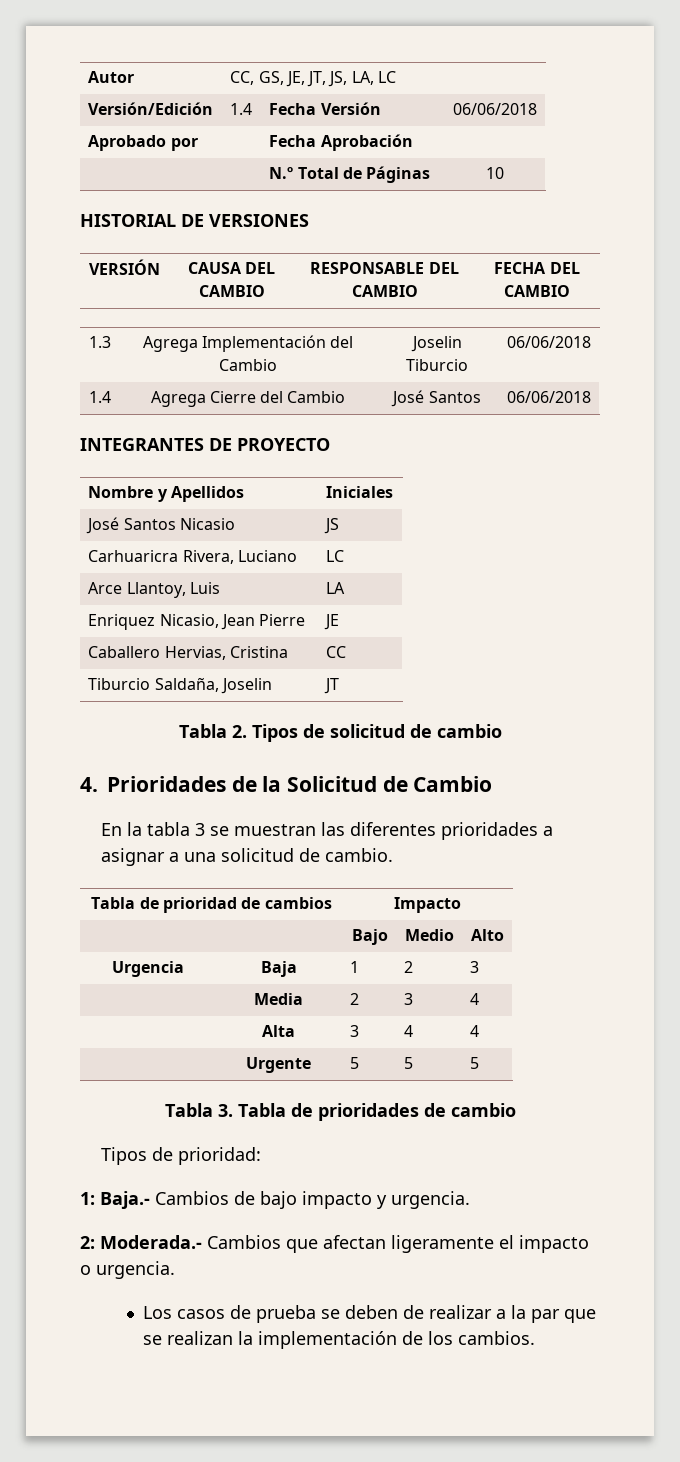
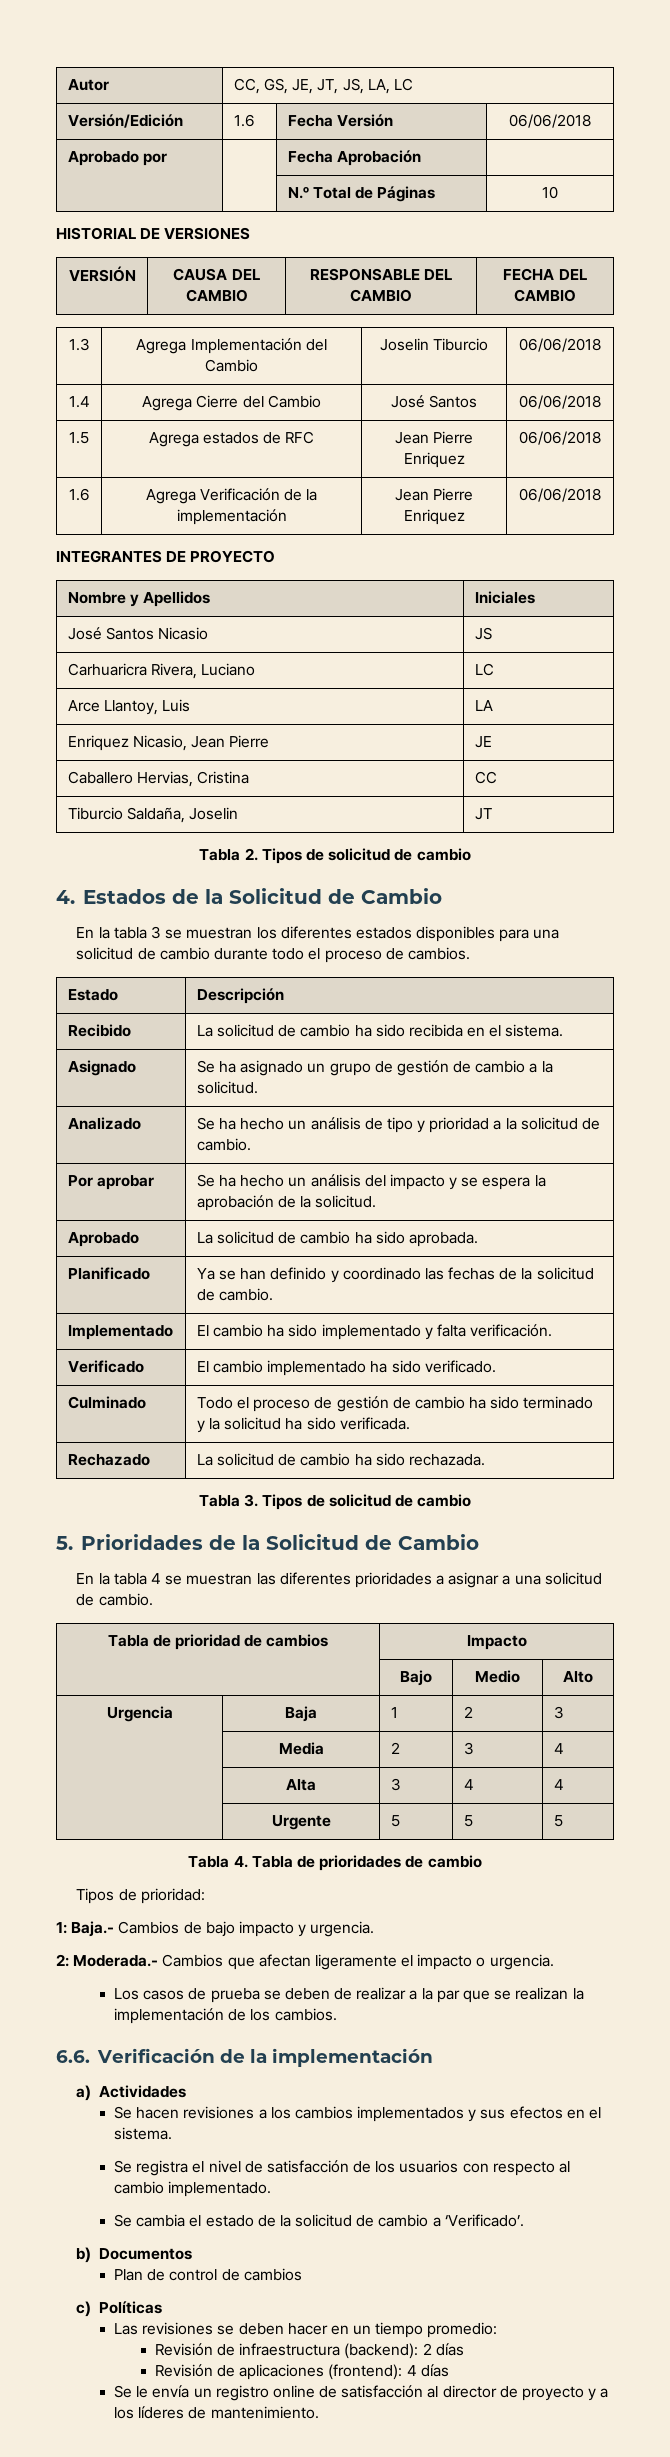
- Versión/Edición | 1.4 | Fecha Versión | 06/06/2018
+ Versión/Edición | 1.6 | Fecha Versión | 06/06/2018
+ 1.5 | Agrega estados de RFC | Jean Pierre Enriquez | 06/06/2018
+ 1.6 | Agrega Verificación de la implementación | Jean Pierre Enriquez | 06/06/2018
- 4. Prioridades de la Solicitud de Cambio
+ 4. Estados de la Solicitud de Cambio
+ En la tabla 3 se muestran los diferentes estados disponibles para una solicitud de cambio durante todo el proceso de cambios.
+ Estado | Descripción
+ Recibido | La solicitud de cambio ha sido recibida en el sistema.
+ Asignado | Se ha asignado un grupo de gestión de cambio a la solicitud.
+ Analizado | Se ha hecho un análisis de tipo y prioridad a la solicitud de cambio.
+ Por aprobar | Se ha hecho un análisis del impacto y se espera la aprobación de la solicitud.
+ Aprobado | La solicitud de cambio ha sido aprobada.
+ Planificado | Ya se han definido y coordinado las fechas de la solicitud de cambio.
+ Implementado | El cambio ha sido implementado y falta verificación.
+ Verificado | El cambio implementado ha sido verificado.
+ Culminado | Todo el proceso de gestión de cambio ha sido terminado y la solicitud ha sido verificada.
+ Rechazado | La solicitud de cambio ha sido rechazada.
+ Tabla 3. Tipos de solicitud de cambio
+ 5. Prioridades de la Solicitud de Cambio
- En la tabla 3 se muestran las diferentes prioridades a asignar a una solicitud de cambio.
+ En la tabla 4 se muestran las diferentes prioridades a asignar a una solicitud de cambio.
- Tabla 3. Tabla de prioridades de cambio
+ Tabla 4. Tabla de prioridades de cambio
+ 6.6. Verificación de la implementación
+ a) Actividades
+ Se hacen revisiones a los cambios implementados y sus efectos en el sistema.
+ Se registra el nivel de satisfacción de los usuarios con respecto al cambio implementado.
+ Se cambia el estado de la solicitud de cambio a ‘Verificado’.
+ b) Documentos
+ Plan de control de cambios
+ c) Políticas
+ Las revisiones se deben hacer en un tiempo promedio:
+ Revisión de infraestructura (backend): 2 días
+ Revisión de aplicaciones (frontend): 4 días
+ Se le envía un registro online de satisfacción al director de proyecto y a los líderes de mantenimiento.

